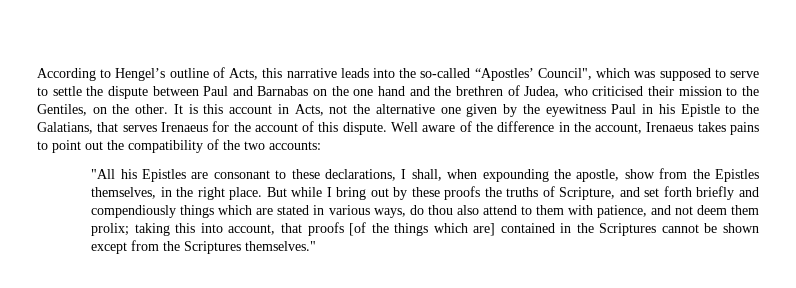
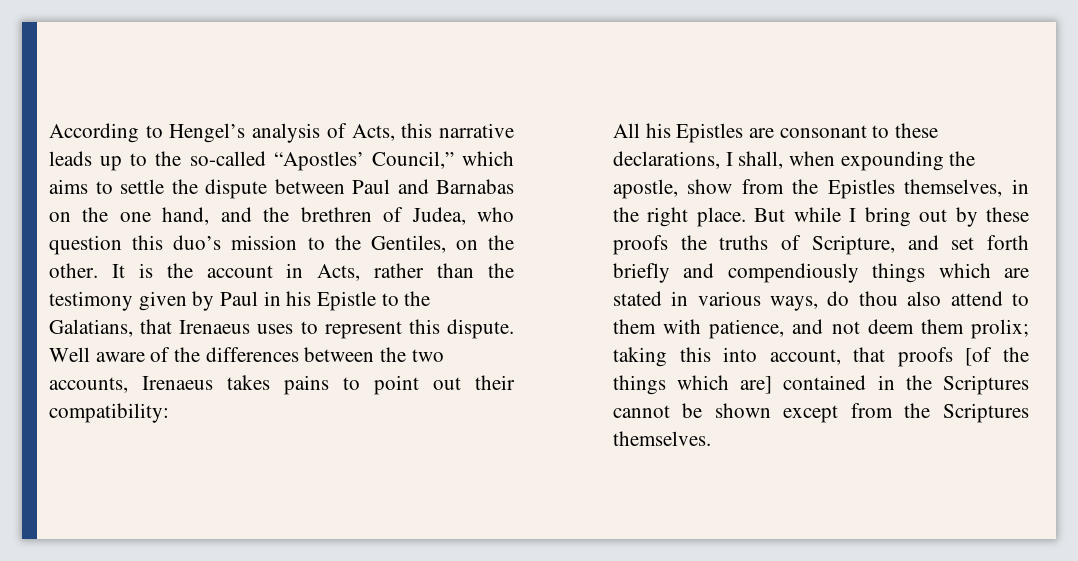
- According to Hengel’s outline of Acts, this narrative leads into the so-called “Apostles’ Council", which was supposed to serve to settle the dispute between Paul and Barnabas on the one hand and the brethren of Judea, who criticised their mission to the Gentiles, on the other.
+ According to Hengel’s analysis of Acts, this narrative leads up to the so-called “Apostles’ Council,” which aims to settle the dispute between Paul and Barnabas on the one hand, and the brethren of Judea, who question this duo’s mission to the Gentiles, on the other.
- It is this account in Acts, not the alternative one given by the eyewitness Paul in his Epistle to the Galatians, that serves Irenaeus for the account of this dispute.
+ It is the account in Acts, rather than the testimony given by Paul in his Epistle to the Galatians, that Irenaeus uses to represent this dispute.
- Well aware of the difference in the account, Irenaeus takes pains to point out the compatibility of the two accounts:
- "All his Epistles are consonant to these declarations, I shall, when expounding the apostle, show from the Epistles themselves, in the right place.
+ Well aware of the differences between the two accounts, Irenaeus takes pains to point out their compatibility:
+ All his Epistles are consonant to these declarations, I shall, when expounding the apostle, show from the Epistles themselves, in the right place.
- But while I bring out by these proofs the truths of Scripture, and set forth briefly and compendiously things which are stated in various ways, do thou also attend to them with patience, and not deem them prolix; taking this into account, that proofs [of the things which are] contained in the Scriptures cannot be shown except from the Scriptures themselves."
+ But while I bring out by these proofs the truths of Scripture, and set forth briefly and compendiously things which are stated in various ways, do thou also attend to them with patience, and not deem them prolix; taking this into account, that proofs [of the things which are] contained in the Scriptures cannot be shown except from the Scriptures themselves.

